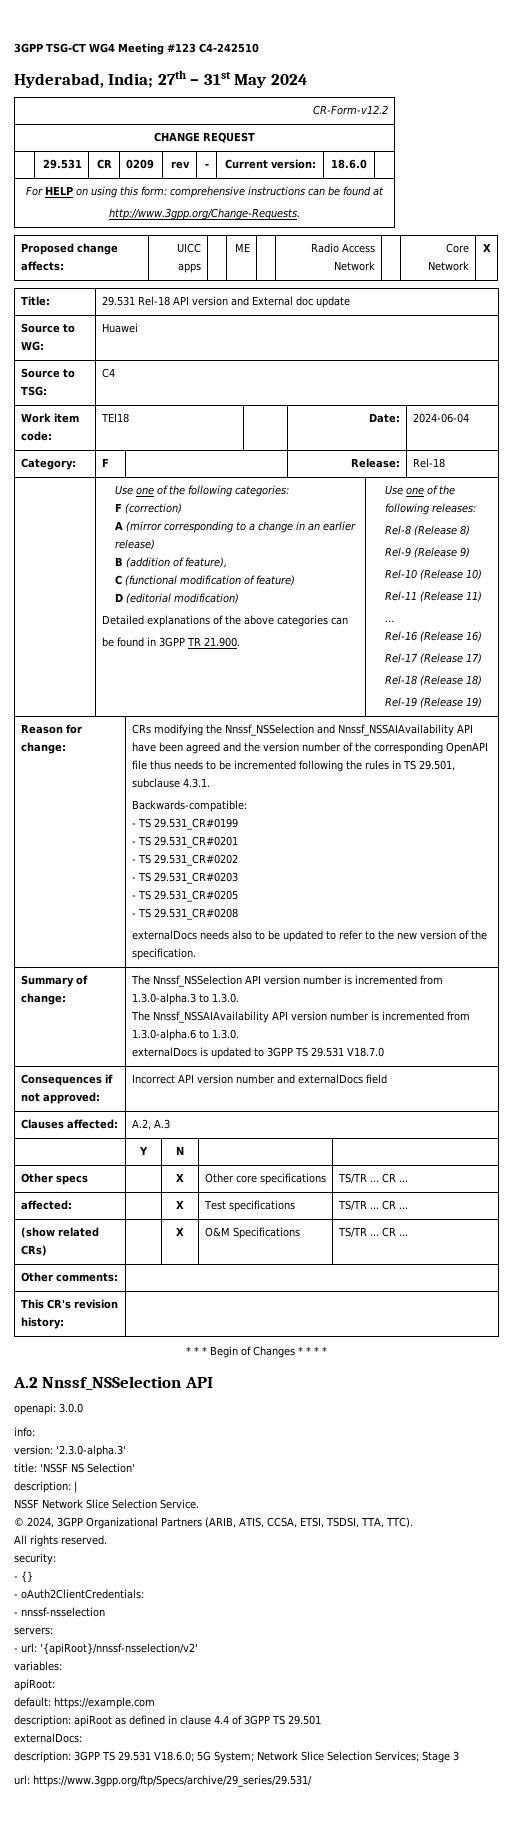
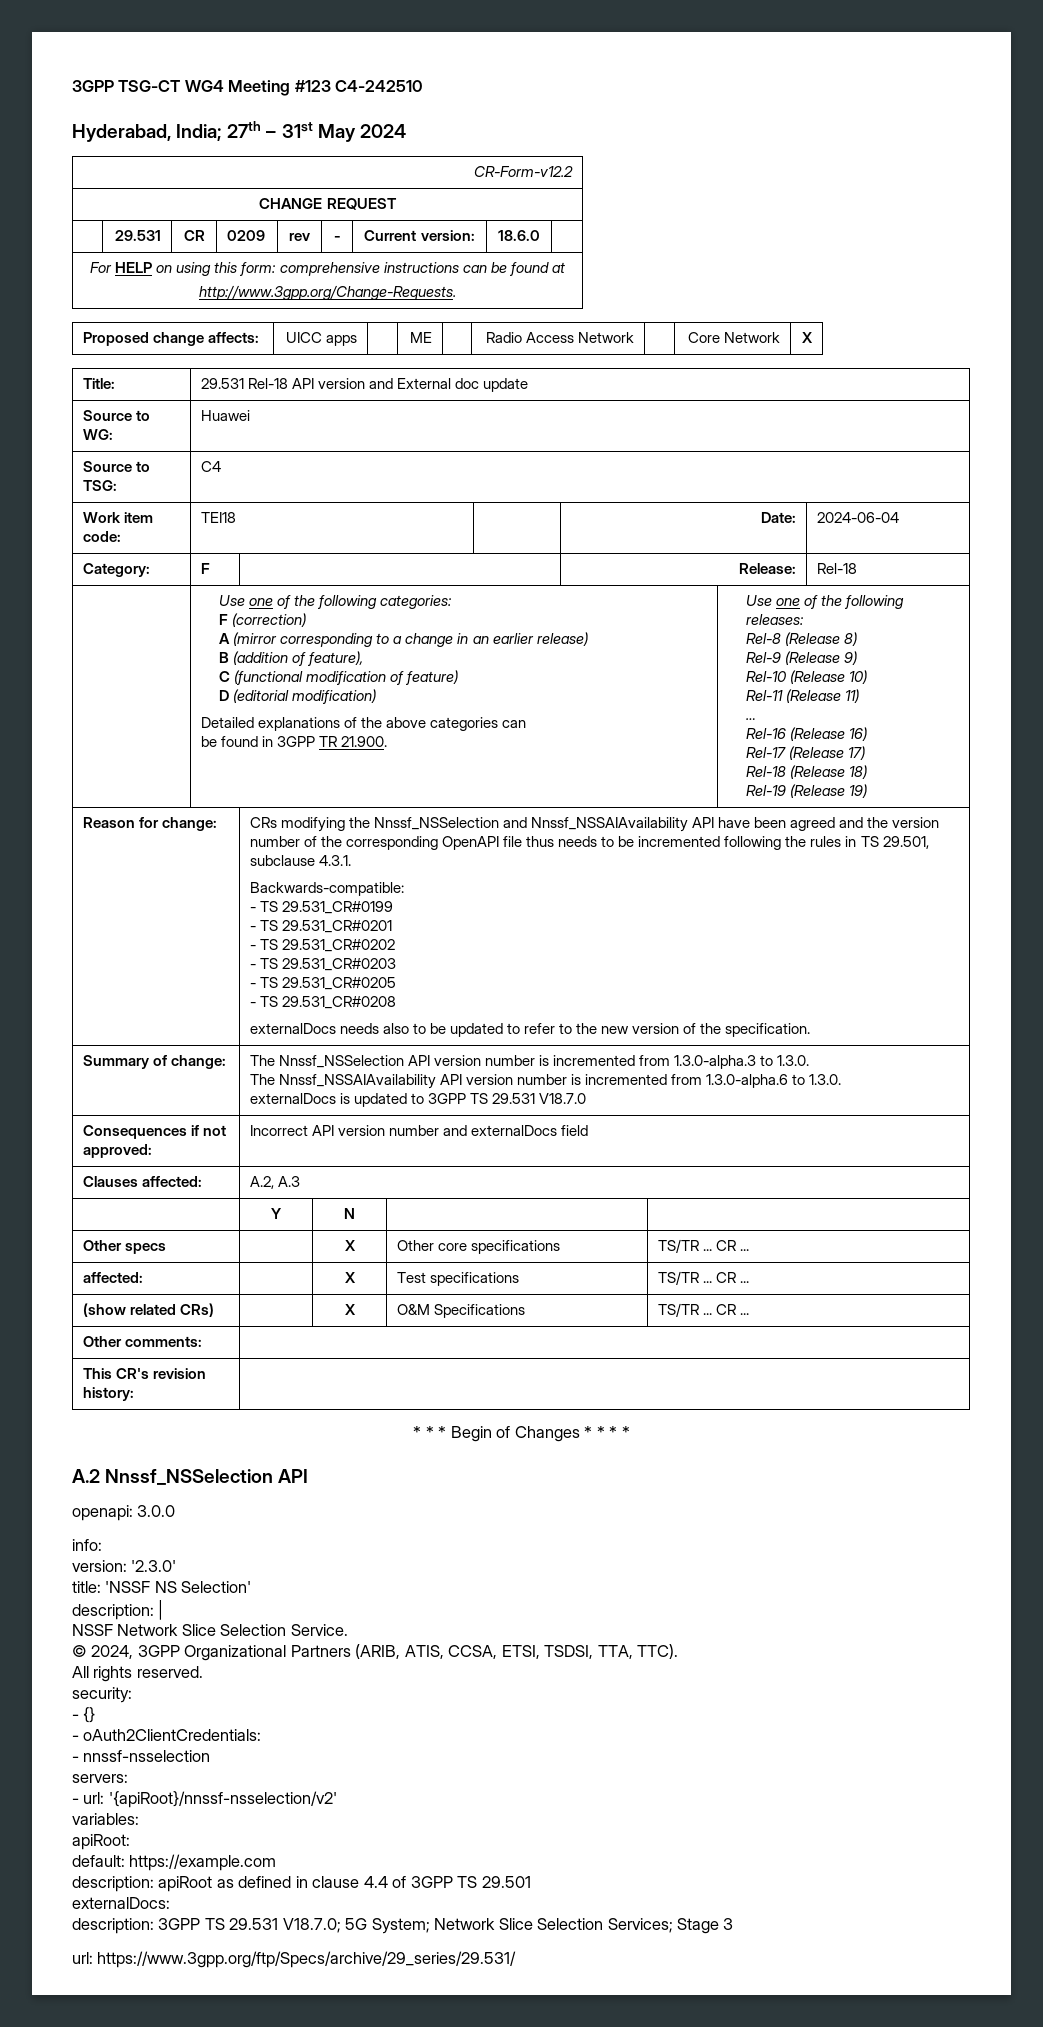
- version: '2.3.0-alpha.3'
+ version: '2.3.0'
- description: 3GPP TS 29.531 V18.6.0; 5G System; Network Slice Selection Services; Stage 3
+ description: 3GPP TS 29.531 V18.7.0; 5G System; Network Slice Selection Services; Stage 3

